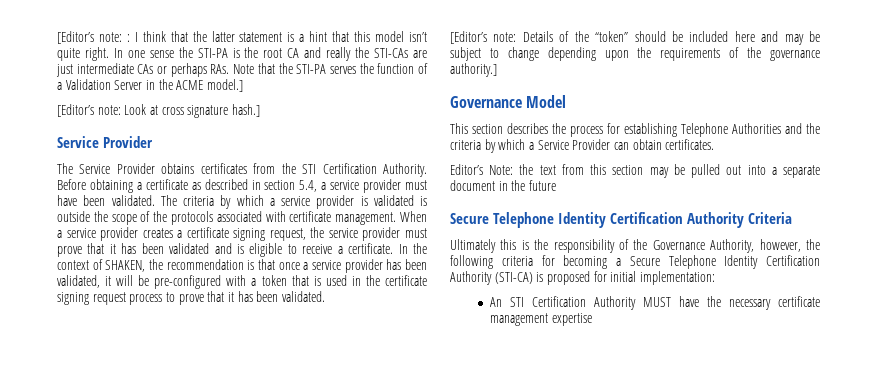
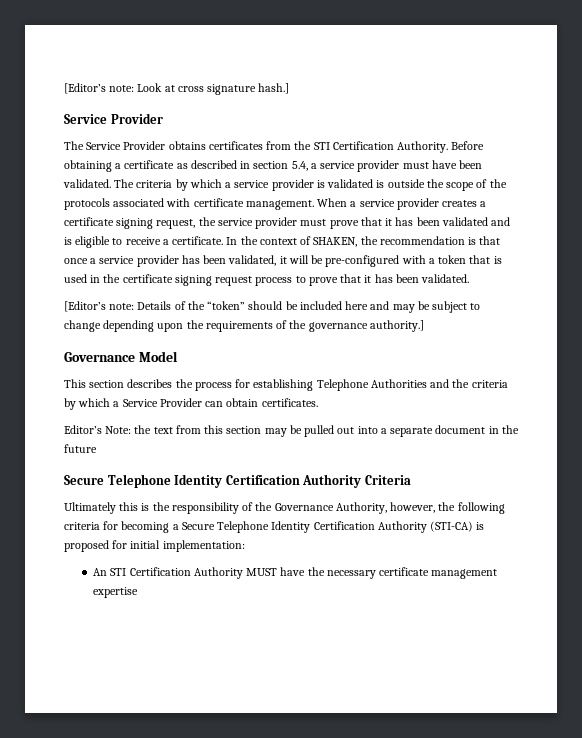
- [Editor’s note: : I think that the latter statement is a hint that this model isn’t quite right. In one sense the STI-PA is the root CA and really the STI-CAs are just intermediate CAs or perhaps RAs. Note that the STI-PA serves the function of a Validation Server in the ACME model.]

